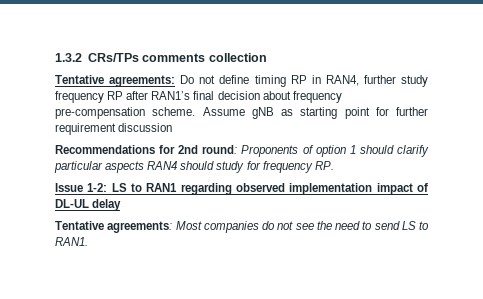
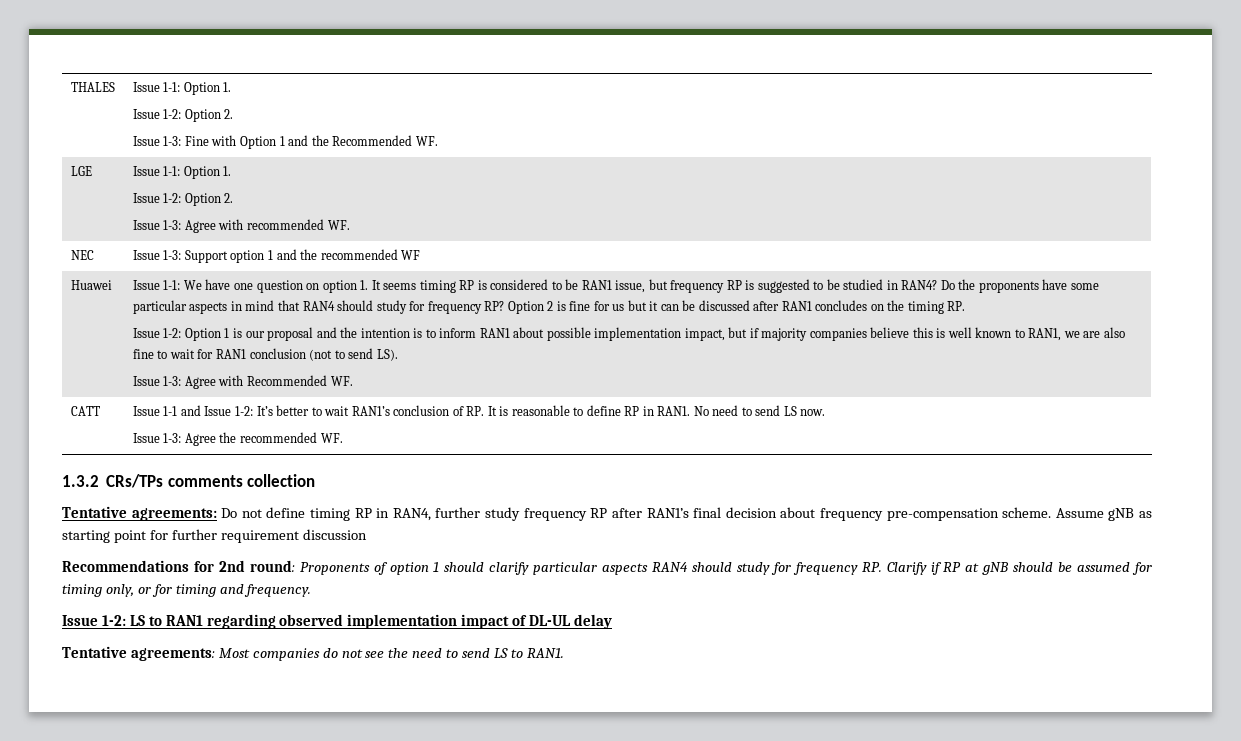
+ THALES | Issue 1-1: Option 1.
+ Issue 1-2: Option 2.
+ Issue 1-3: Fine with Option 1 and the Recommended WF.
+ LGE | Issue 1-1: Option 1.
+ Issue 1-2: Option 2.
+ Issue 1-3: Agree with recommended WF.
+ NEC | Issue 1-3: Support option 1 and the recommended WF
+ Huawei | Issue 1-1: We have one question on option 1. It seems timing RP is considered to be RAN1 issue, but frequency RP is suggested to be studied in RAN4? Do the proponents have some particular aspects in mind that RAN4 should study for frequency RP? Option 2 is fine for us but it can be discussed after RAN1 concludes on the timing RP.
+ Issue 1-2: Option 1 is our proposal and the intention is to inform RAN1 about possible implementation impact, but if majority companies believe this is well known to RAN1, we are also fine to wait for RAN1 conclusion (not to send LS).
+ Issue 1-3: Agree with Recommended WF.
+ CATT | Issue 1-1 and Issue 1-2: It’s better to wait RAN1’s conclusion of RP. It is reasonable to define RP in RAN1. No need to send LS now.
+ Issue 1-3: Agree the recommended WF.
- Recommendations for 2nd round: Proponents of option 1 should clarify particular aspects RAN4 should study for frequency RP.
+ Recommendations for 2nd round: Proponents of option 1 should clarify particular aspects RAN4 should study for frequency RP. Clarify if RP at gNB should be assumed for timing only, or for timing and frequency.

